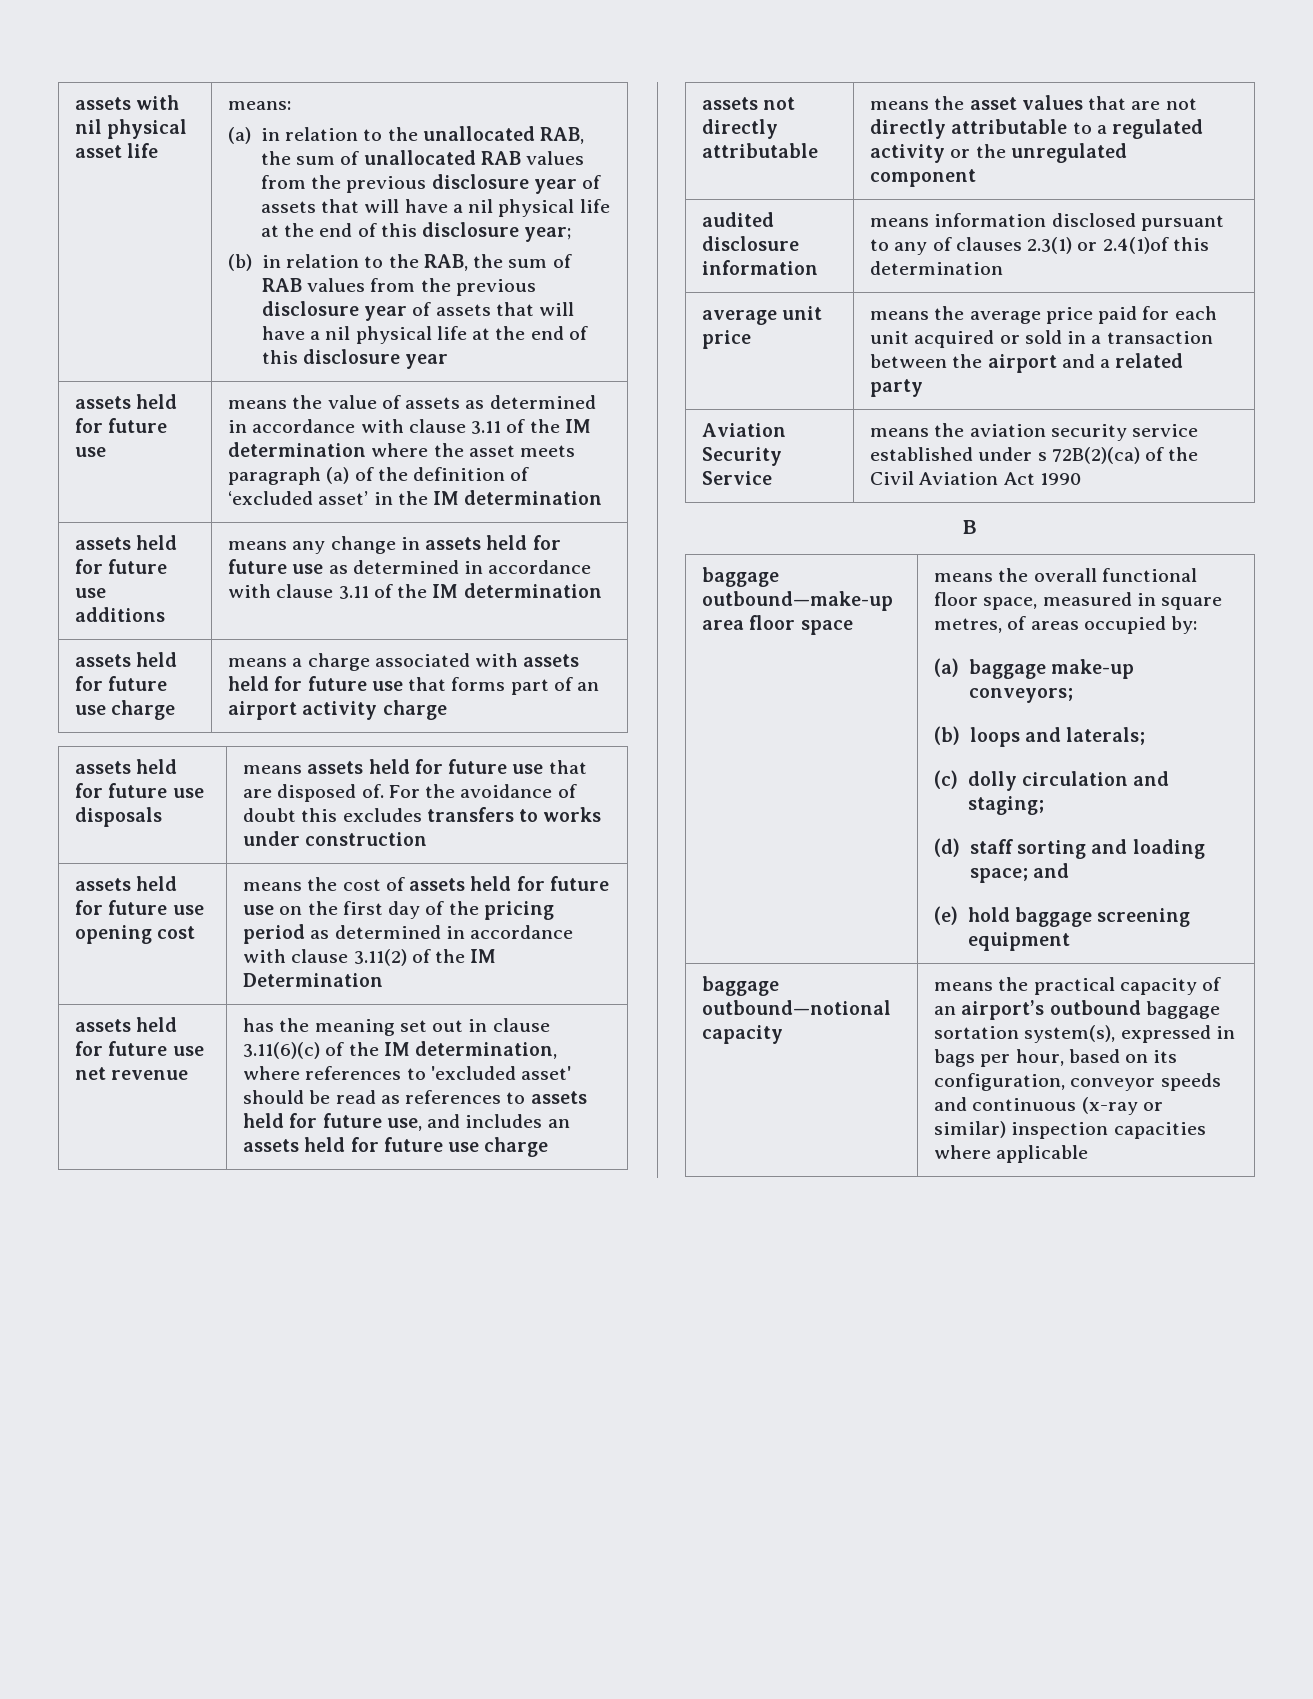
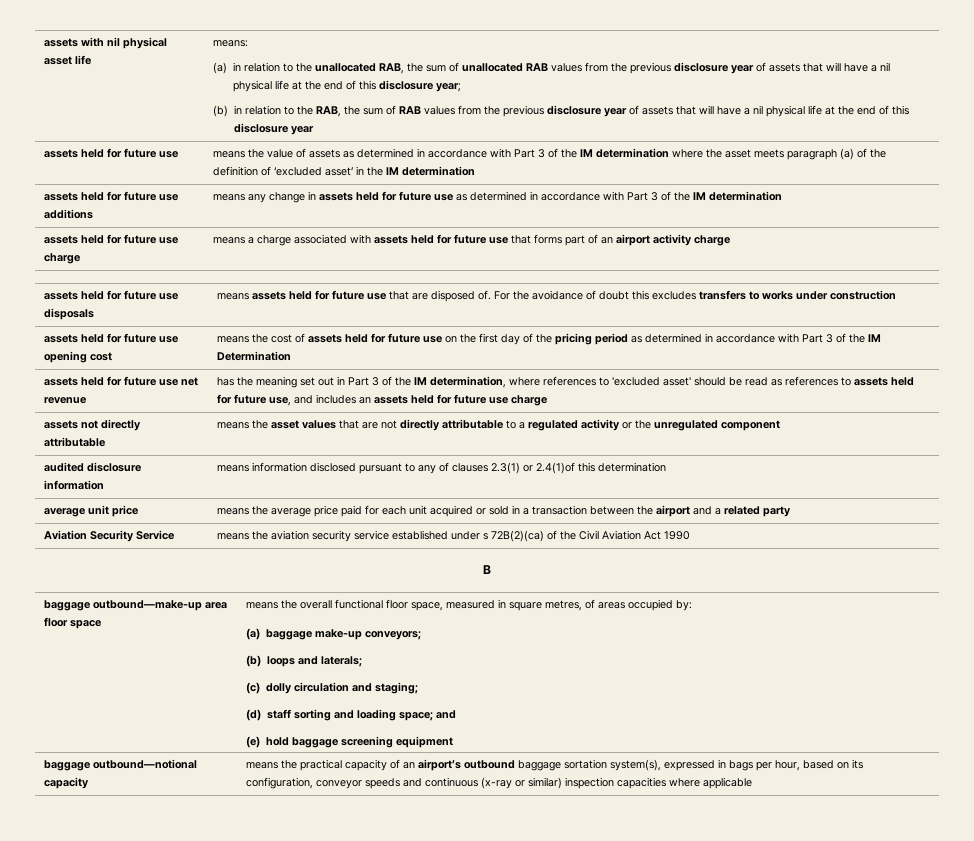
- assets held for future use | means the value of assets as determined in accordance with clause 3.11 of the IM determination where the asset meets paragraph (a) of the definition of ‘excluded asset’ in the IM determination
+ assets held for future use | means the value of assets as determined in accordance with Part 3 of the IM determination where the asset meets paragraph (a) of the definition of ‘excluded asset’ in the IM determination
- assets held for future use additions | means any change in assets held for future use as determined in accordance with clause 3.11 of the IM determination
+ assets held for future use additions | means any change in assets held for future use as determined in accordance with Part 3 of the IM determination
- assets held for future use opening cost | means the cost of assets held for future use on the first day of the pricing period as determined in accordance with clause 3.11(2) of the IM Determination
+ assets held for future use opening cost | means the cost of assets held for future use on the first day of the pricing period as determined in accordance with Part 3 of the IM Determination
- has the meaning set out in clause 3.11(6)(c) of the IM determination, where references to 'excluded asset' should be read as references to assets held for future use, and includes an assets held for future use charge
+ has the meaning set out in Part 3 of the IM determination, where references to 'excluded asset' should be read as references to assets held for future use, and includes an assets held for future use charge

